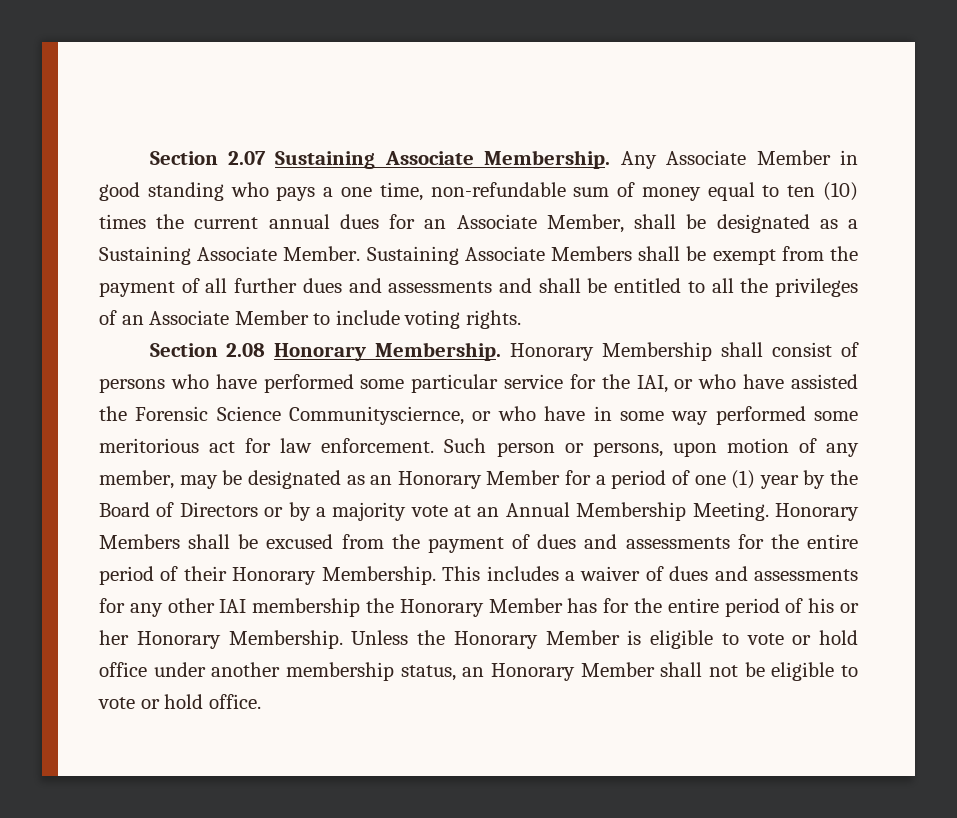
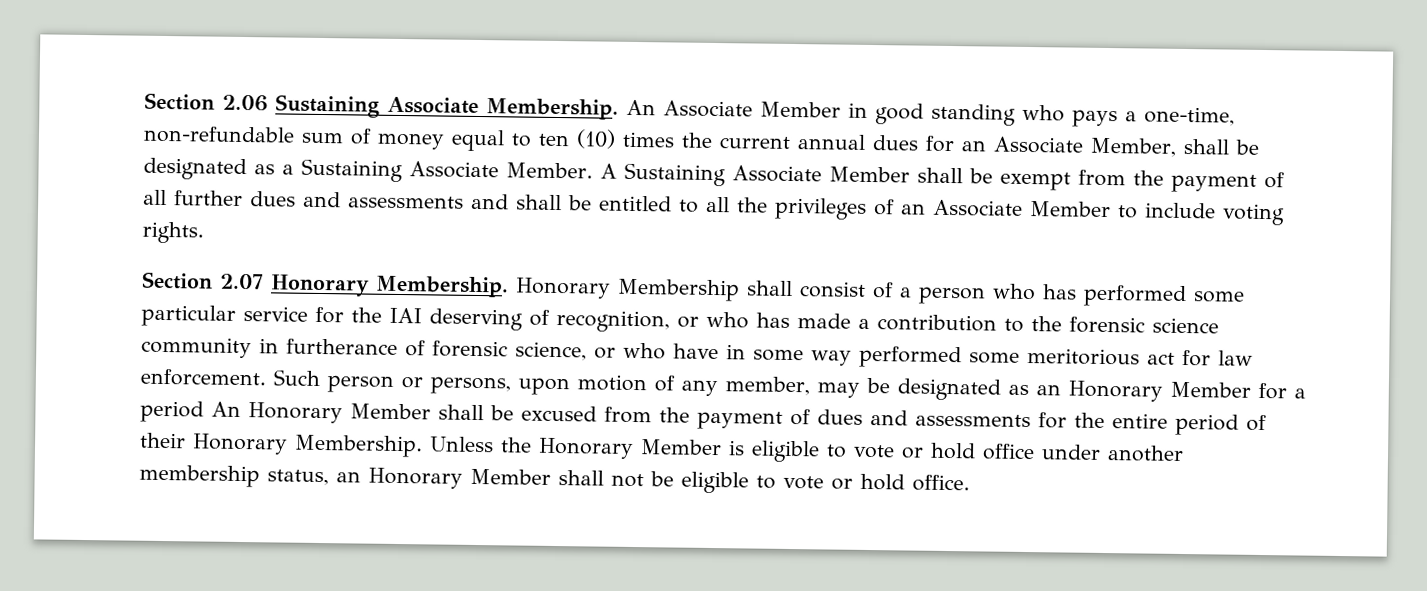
- Section 2.07 Sustaining Associate Membership.
+ Section 2.06 Sustaining Associate Membership.
- Any Associate Member in good standing who pays a one time, non-refundable sum of money equal to ten (10) times the current annual dues for an Associate Member, shall be designated as a Sustaining Associate Member.
+ An Associate Member in good standing who pays a one-time, non-refundable sum of money equal to ten (10) times the current annual dues for an Associate Member, shall be designated as a Sustaining Associate Member.
- Sustaining Associate Members shall be exempt from the payment of all further dues and assessments and shall be entitled to all the privileges of an Associate Member to include voting rights.
+ A Sustaining Associate Member shall be exempt from the payment of all further dues and assessments and shall be entitled to all the privileges of an Associate Member to include voting rights.
- Section 2.08 Honorary Membership.
+ Section 2.07 Honorary Membership.
- Honorary Membership shall consist of persons who have performed some particular service for the IAI, or who have assisted the Forensic Science Communitysciernce, or who have in some way performed some meritorious act for law enforcement.
+ Honorary Membership shall consist of a person who has performed some particular service for the IAI deserving of recognition, or who has made a contribution to the forensic science community in furtherance of forensic science, or who have in some way performed some meritorious act for law enforcement.
- Such person or persons, upon motion of any member, may be designated as an Honorary Member for a period of one (1) year by the Board of Directors or by a majority vote at an Annual Membership Meeting. Honorary Members shall be excused from the payment of dues and assessments for the entire period of their Honorary Membership.
+ Such person or persons, upon motion of any member, may be designated as an Honorary Member for a period An Honorary Member shall be excused from the payment of dues and assessments for the entire period of their Honorary Membership.
- This includes a waiver of dues and assessments for any other IAI membership the Honorary Member has for the entire period of his or her Honorary Membership.

